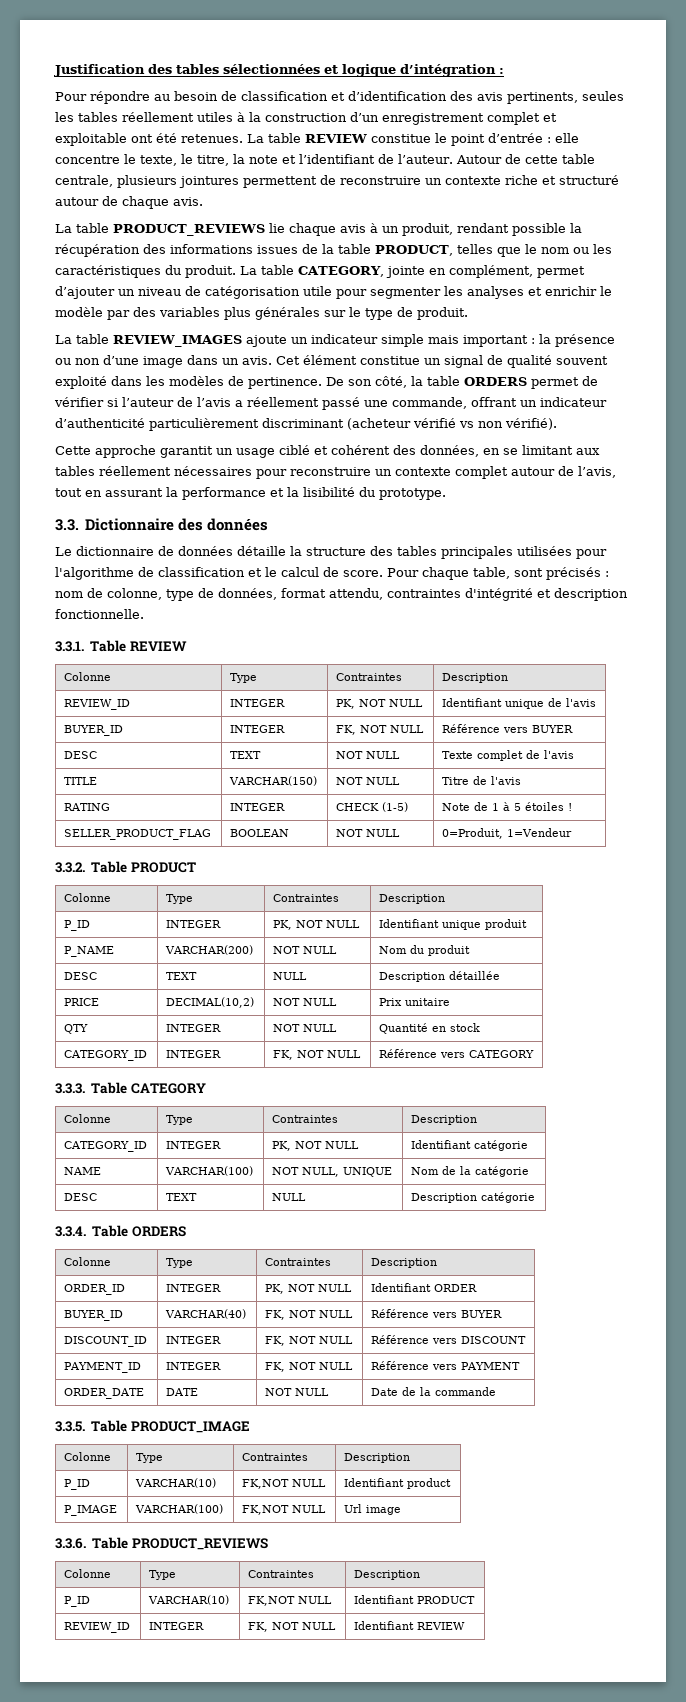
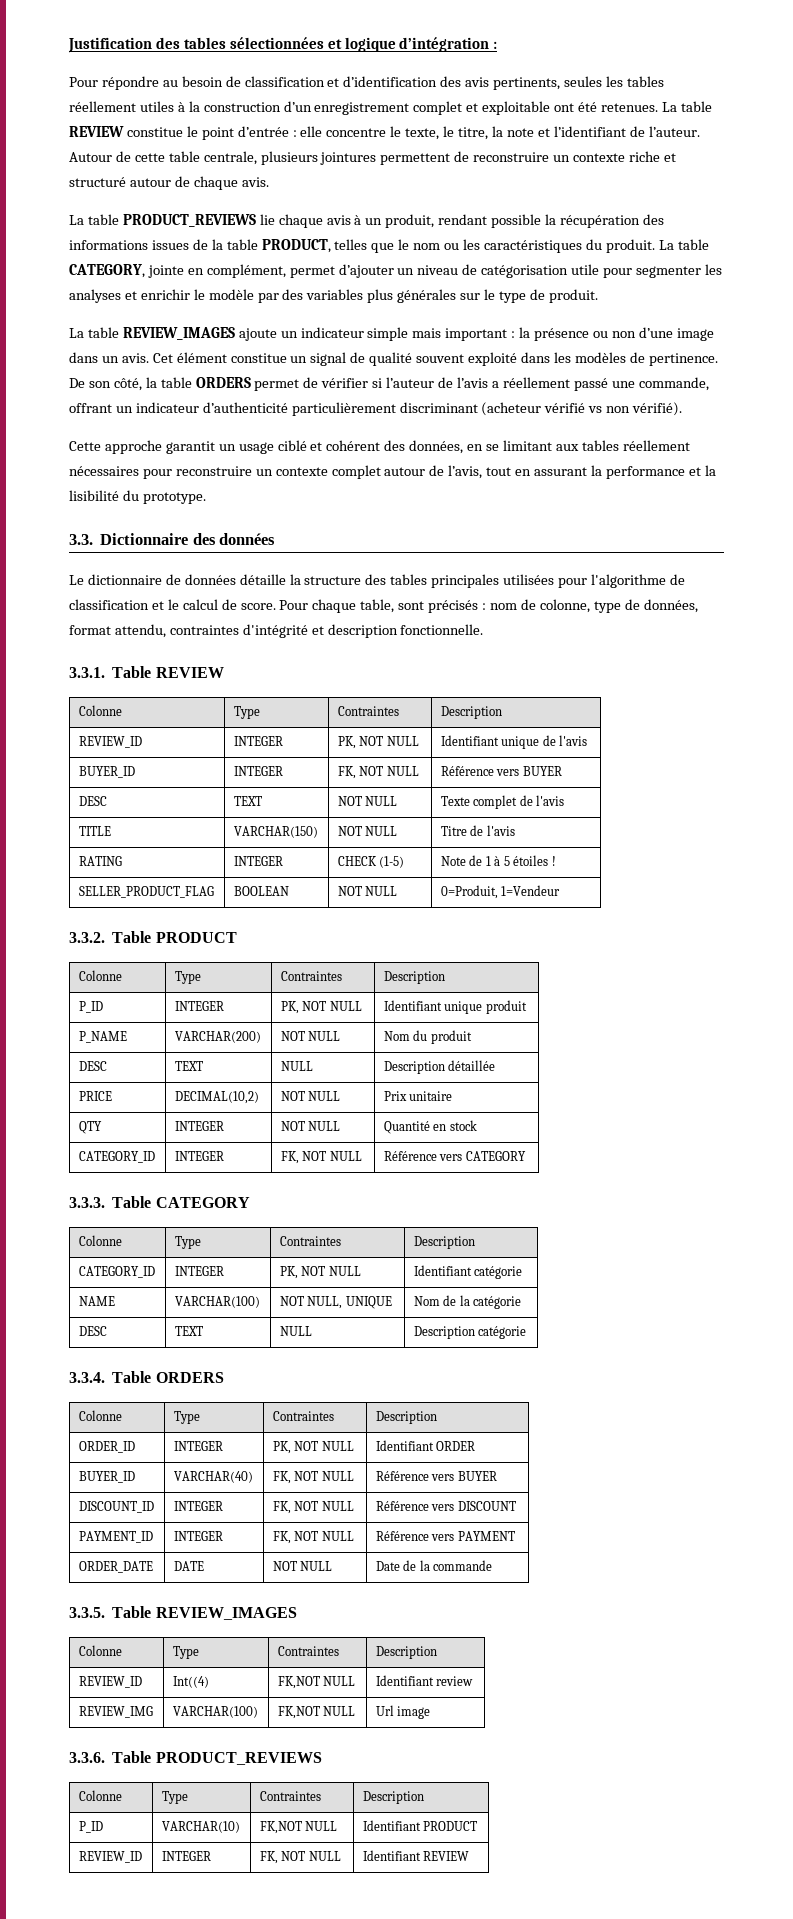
- 3.3.5. Table PRODUCT_IMAGE
+ 3.3.5. Table REVIEW_IMAGES
  Colonne | Type | Contraintes | Description
- P_ID | VARCHAR(10) | FK,NOT NULL | Identifiant product
- P_IMAGE | VARCHAR(100) | FK,NOT NULL | Url image
+ REVIEW_ID | Int((4) | FK,NOT NULL | Identifiant review
+ REVIEW_IMG | VARCHAR(100) | FK,NOT NULL | Url image

